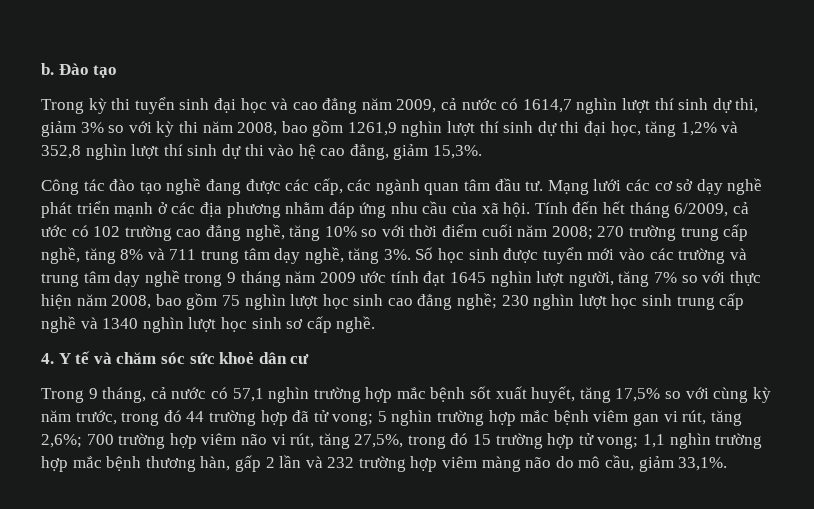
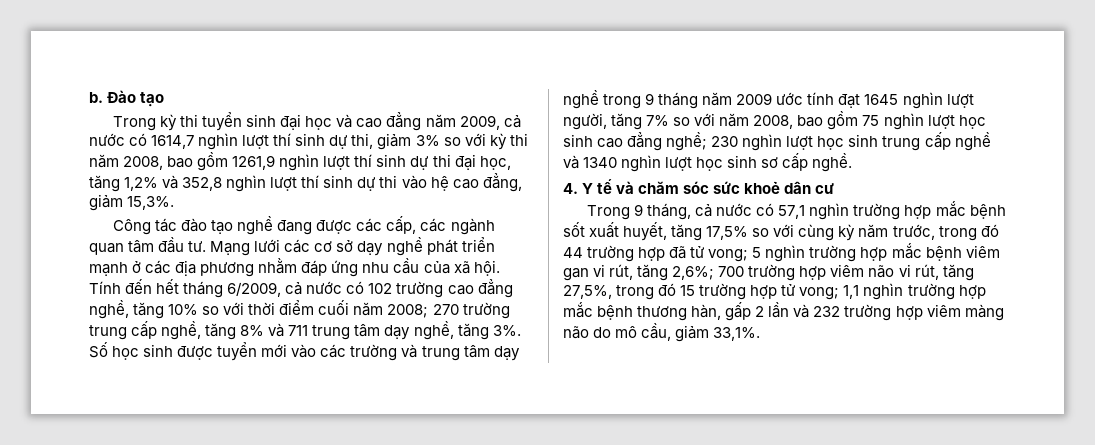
- Tính đến hết tháng 6/2009, cả ước có 102 trường cao đẳng nghề, tăng 10% so với thời điểm cuối năm 2008; 270 trường trung cấp nghề, tăng 8% và 711 trung tâm dạy nghề, tăng 3%.
+ Tính đến hết tháng 6/2009, cả nước có 102 trường cao đẳng nghề, tăng 10% so với thời điểm cuối năm 2008; 270 trường trung cấp nghề, tăng 8% và 711 trung tâm dạy nghề, tăng 3%.
- Số học sinh được tuyển mới vào các trường và trung tâm dạy nghề trong 9 tháng năm 2009 ước tính đạt 1645 nghìn lượt người, tăng 7% so với thực hiện năm 2008, bao gồm 75 nghìn lượt học sinh cao đẳng nghề; 230 nghìn lượt học sinh trung cấp nghề và 1340 nghìn lượt học sinh sơ cấp nghề.
+ Số học sinh được tuyển mới vào các trường và trung tâm dạy nghề trong 9 tháng năm 2009 ước tính đạt 1645 nghìn lượt người, tăng 7% so với năm 2008, bao gồm 75 nghìn lượt học sinh cao đẳng nghề; 230 nghìn lượt học sinh trung cấp nghề và 1340 nghìn lượt học sinh sơ cấp nghề.

